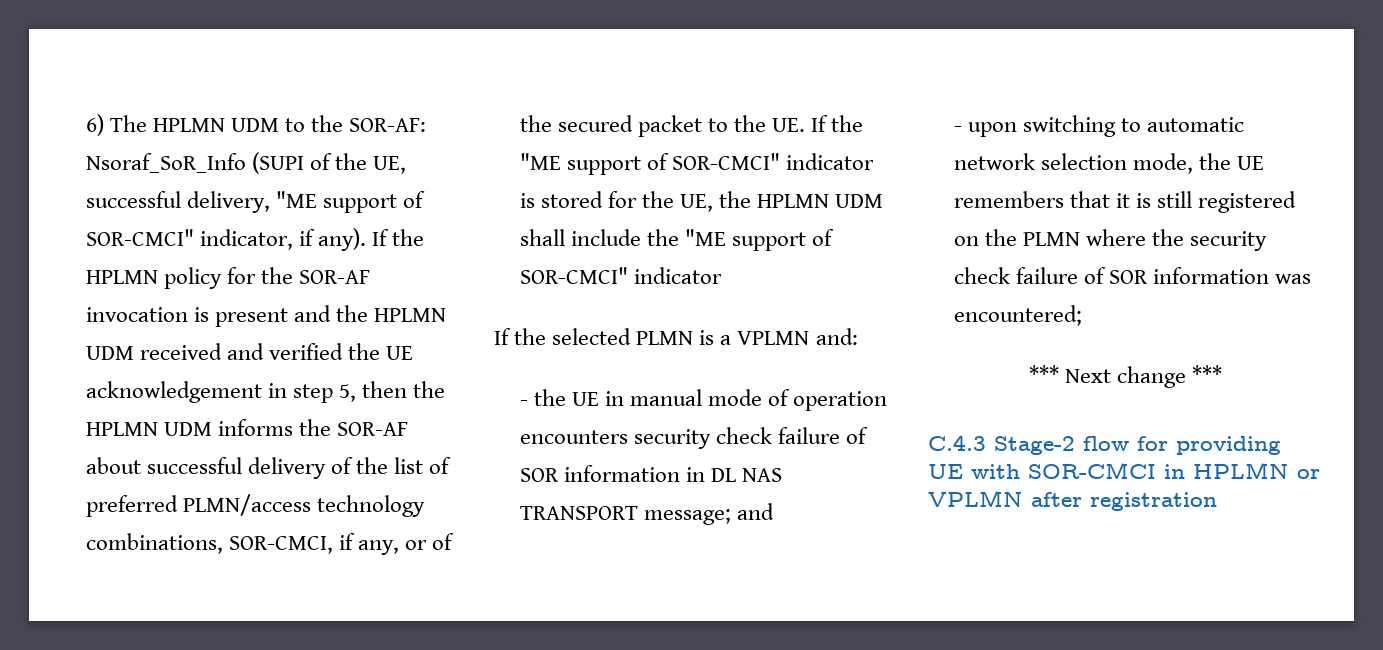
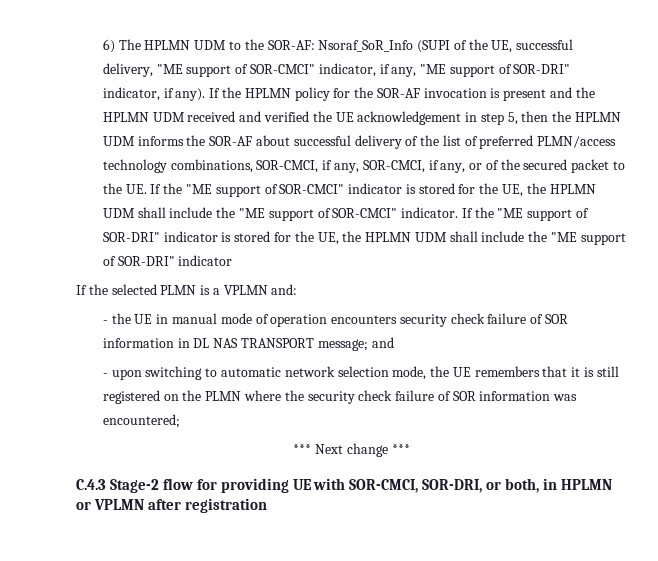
- 6) The HPLMN UDM to the SOR-AF: Nsoraf_SoR_Info (SUPI of the UE, successful delivery, "ME support of SOR-CMCI" indicator, if any).
+ 6) The HPLMN UDM to the SOR-AF: Nsoraf_SoR_Info (SUPI of the UE, successful delivery, "ME support of SOR-CMCI" indicator, if any, "ME support of SOR-DRI" indicator, if any).
- If the HPLMN policy for the SOR-AF invocation is present and the HPLMN UDM received and verified the UE acknowledgement in step 5, then the HPLMN UDM informs the SOR-AF about successful delivery of the list of preferred PLMN/access technology combinations, SOR-CMCI, if any, or of the secured packet to the UE. If the "ME support of SOR-CMCI" indicator is stored for the UE, the HPLMN UDM shall include the "ME support of SOR-CMCI" indicator
+ If the HPLMN policy for the SOR-AF invocation is present and the HPLMN UDM received and verified the UE acknowledgement in step 5, then the HPLMN UDM informs the SOR-AF about successful delivery of the list of preferred PLMN/access technology combinations, SOR-CMCI, if any, SOR-CMCI, if any, or of the secured packet to the UE. If the "ME support of SOR-CMCI" indicator is stored for the UE, the HPLMN UDM shall include the "ME support of SOR-CMCI" indicator. If the "ME support of SOR-DRI" indicator is stored for the UE, the HPLMN UDM shall include the "ME support of SOR-DRI" indicator
- C.4.3 Stage-2 flow for providing UE with SOR-CMCI in HPLMN or VPLMN after registration
+ C.4.3 Stage-2 flow for providing UE with SOR-CMCI, SOR-DRI, or both, in HPLMN or VPLMN after registration

